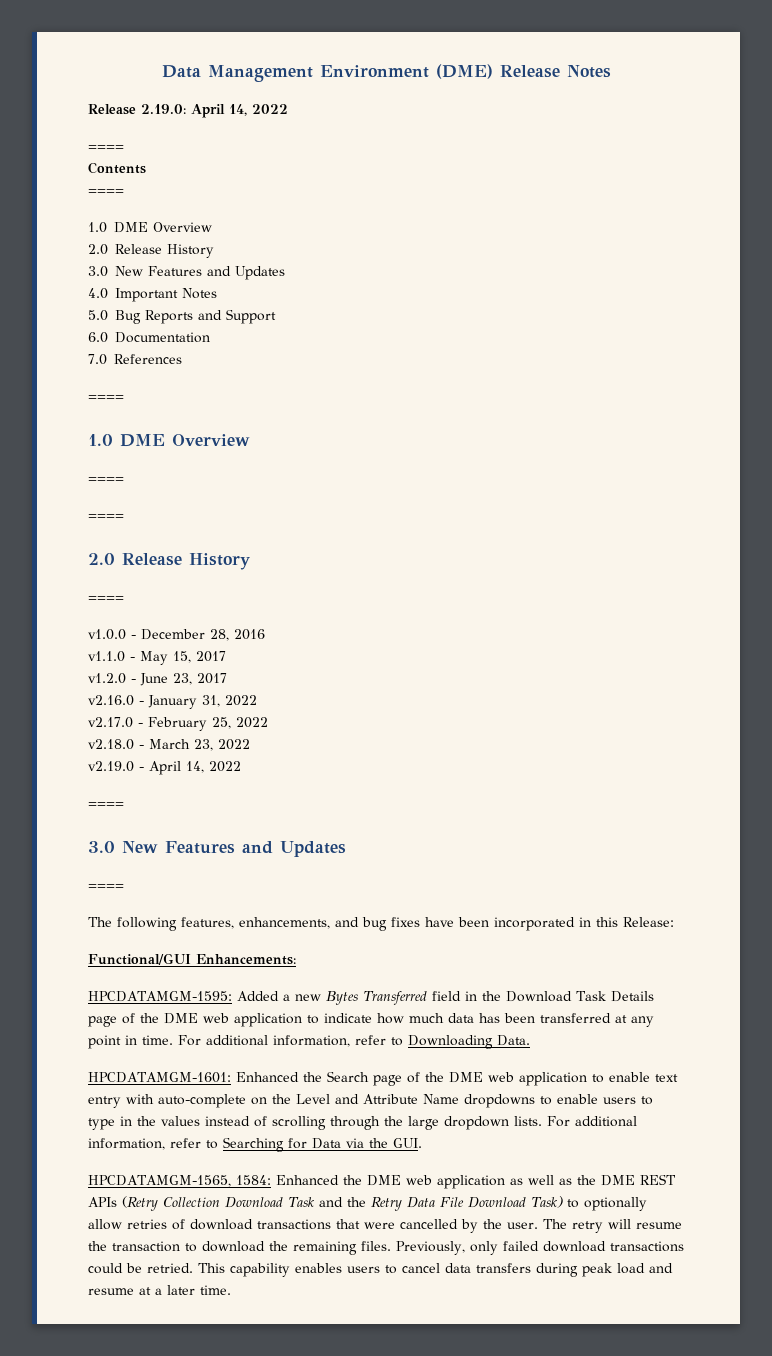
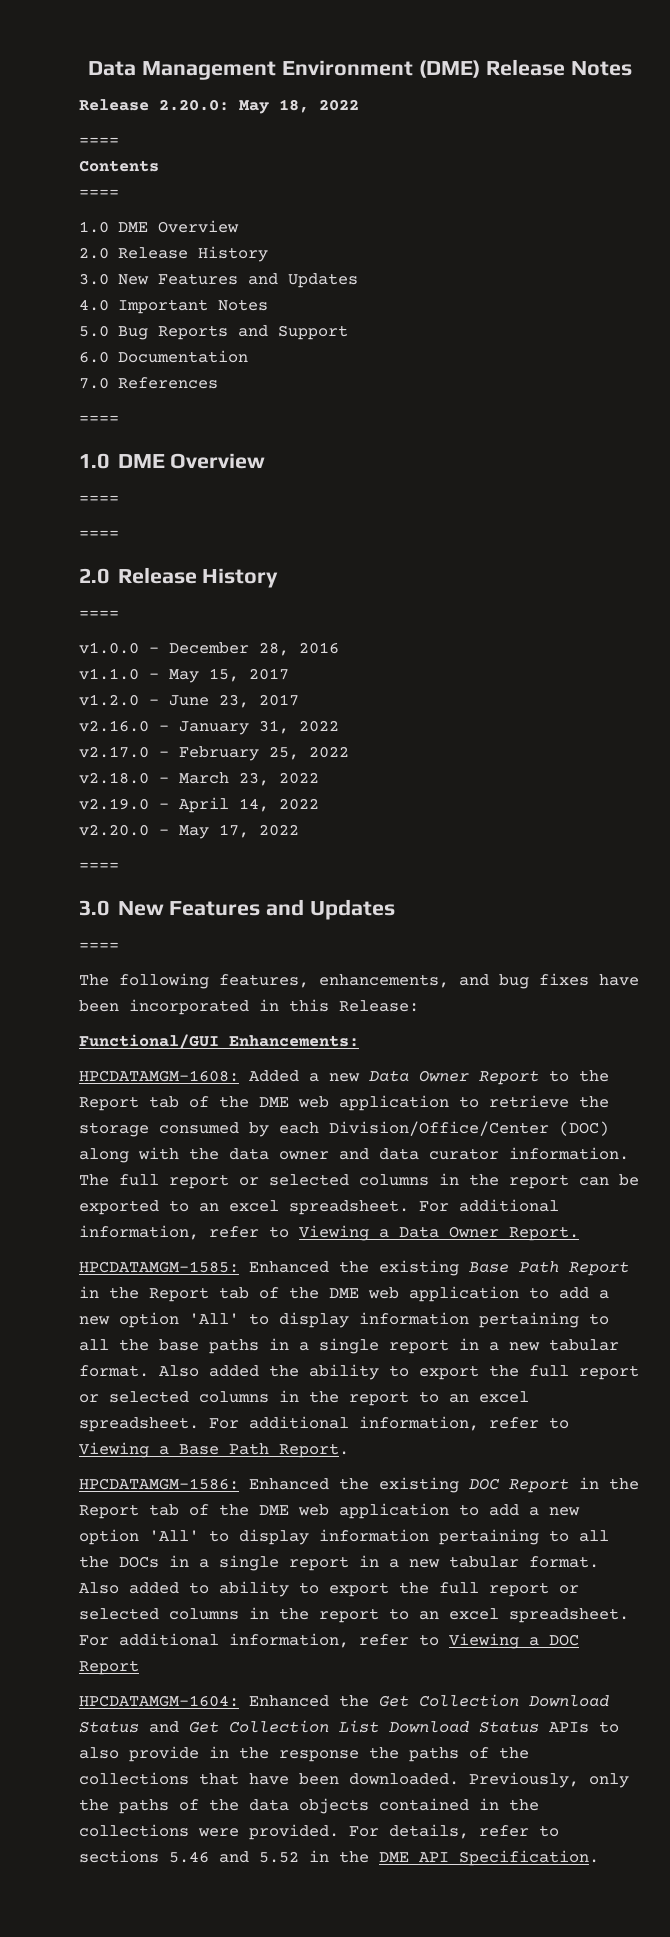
- Release 2.19.0: April 14, 2022
+ Release 2.20.0: May 18, 2022
+ v2.20.0 - May 17, 2022
- HPCDATAMGM-1595: Added a new Bytes Transferred field in the Download Task Details page of the DME web application to indicate how much data has been transferred at any point in time. For additional information, refer to Downloading Data.
- HPCDATAMGM-1601: Enhanced the Search page of the DME web application to enable text entry with auto-complete on the Level and Attribute Name dropdowns to enable users to type in the values instead of scrolling through the large dropdown lists. For additional information, refer to Searching for Data via the GUI.
- HPCDATAMGM-1565, 1584: Enhanced the DME web application as well as the DME REST APIs (Retry Collection Download Task and the Retry Data File Download Task) to optionally allow retries of download transactions that were cancelled by the user. The retry will resume the transaction to download the remaining files. Previously, only failed download transactions could be retried. This capability enables users to cancel data transfers during peak load and resume at a later time.
+ HPCDATAMGM-1608: Added a new Data Owner Report to the Report tab of the DME web application to retrieve the storage consumed by each Division/Office/Center (DOC) along with the data owner and data curator information. The full report or selected columns in the report can be exported to an excel spreadsheet. For additional information, refer to Viewing a Data Owner Report.
+ HPCDATAMGM-1585: Enhanced the existing Base Path Report in the Report tab of the DME web application to add a new option 'All' to display information pertaining to all the base paths in a single report in a new tabular format. Also added the ability to export the full report or selected columns in the report to an excel spreadsheet. For additional information, refer to Viewing a Base Path Report.
+ HPCDATAMGM-1586: Enhanced the existing DOC Report in the Report tab of the DME web application to add a new option 'All' to display information pertaining to all the DOCs in a single report in a new tabular format. Also added to ability to export the full report or selected columns in the report to an excel spreadsheet. For additional information, refer to Viewing a DOC Report
+ HPCDATAMGM-1604: Enhanced the Get Collection Download Status and Get Collection List Download Status APIs to also provide in the response the paths of the collections that have been downloaded. Previously, only the paths of the data objects contained in the collections were provided. For details, refer to sections 5.46 and 5.52 in the DME API Specification.

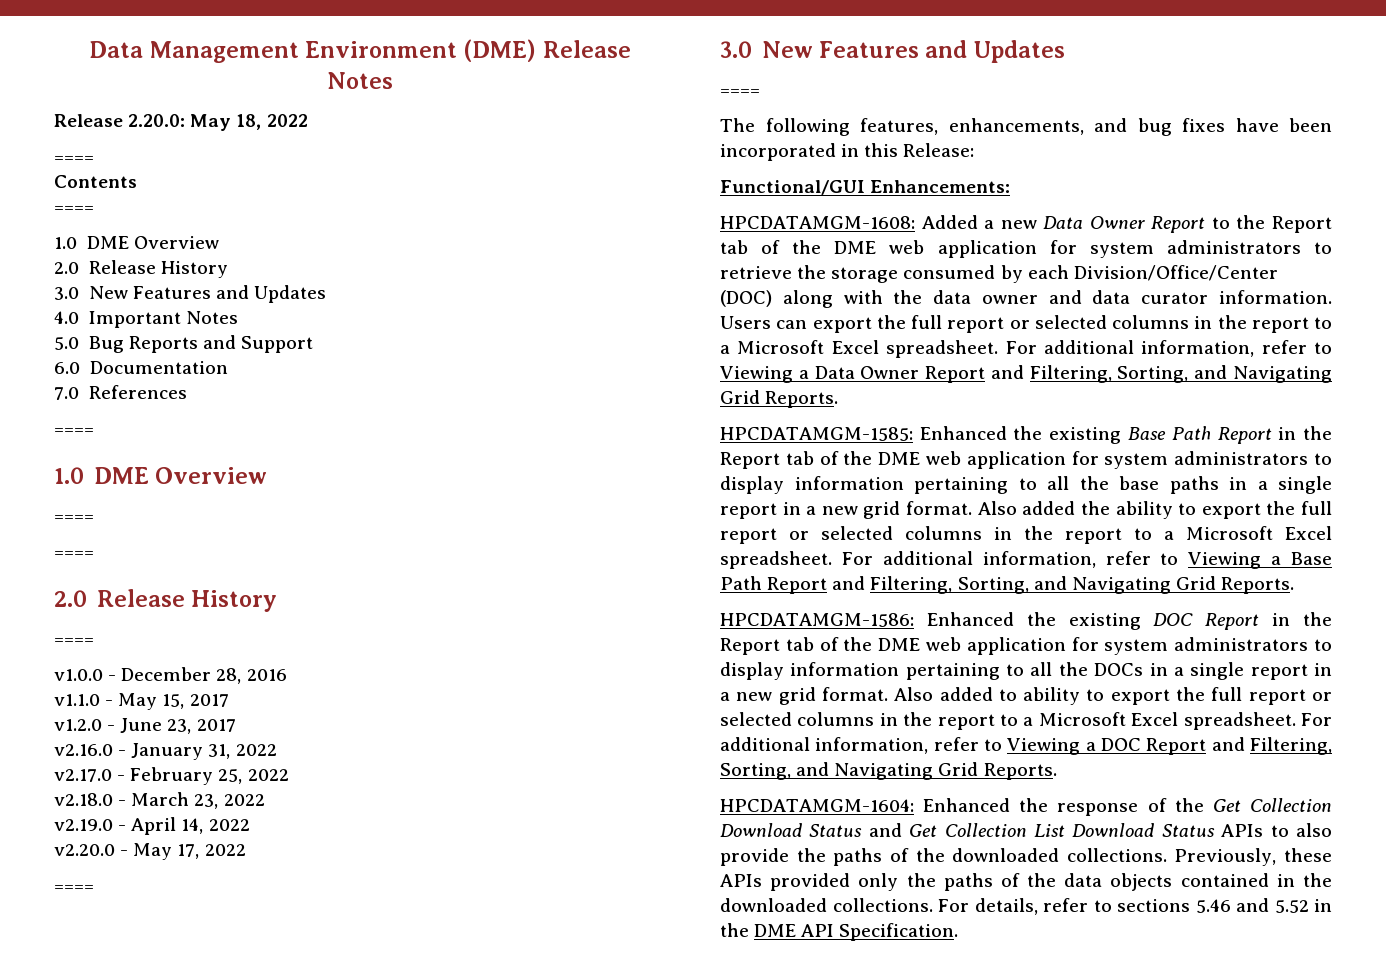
- HPCDATAMGM-1608: Added a new Data Owner Report to the Report tab of the DME web application to retrieve the storage consumed by each Division/Office/Center (DOC) along with the data owner and data curator information.
+ HPCDATAMGM-1608: Added a new Data Owner Report to the Report tab of the DME web application for system administrators to retrieve the storage consumed by each Division/Office/Center (DOC) along with the data owner and data curator information.
- The full report or selected columns in the report can be exported to an excel spreadsheet.
+ Users can export the full report or selected columns in the report to a Microsoft Excel spreadsheet.
- For additional information, refer to Viewing a Data Owner Report.
+ For additional information, refer to Viewing a Data Owner Report and Filtering, Sorting, and Navigating Grid Reports.
- HPCDATAMGM-1585: Enhanced the existing Base Path Report in the Report tab of the DME web application to add a new option 'All' to display information pertaining to all the base paths in a single report in a new tabular format.
+ HPCDATAMGM-1585: Enhanced the existing Base Path Report in the Report tab of the DME web application for system administrators to display information pertaining to all the base paths in a single report in a new grid format.
- Also added the ability to export the full report or selected columns in the report to an excel spreadsheet.
+ Also added the ability to export the full report or selected columns in the report to a Microsoft Excel spreadsheet.
- For additional information, refer to Viewing a Base Path Report.
+ For additional information, refer to Viewing a Base Path Report and Filtering, Sorting, and Navigating Grid Reports.
- HPCDATAMGM-1586: Enhanced the existing DOC Report in the Report tab of the DME web application to add a new option 'All' to display information pertaining to all the DOCs in a single report in a new tabular format.
+ HPCDATAMGM-1586: Enhanced the existing DOC Report in the Report tab of the DME web application for system administrators to display information pertaining to all the DOCs in a single report in a new grid format.
- Also added to ability to export the full report or selected columns in the report to an excel spreadsheet.
+ Also added to ability to export the full report or selected columns in the report to a Microsoft Excel spreadsheet.
- For additional information, refer to Viewing a DOC Report
+ For additional information, refer to Viewing a DOC Report and Filtering, Sorting, and Navigating Grid Reports.
- HPCDATAMGM-1604: Enhanced the Get Collection Download Status and Get Collection List Download Status APIs to also provide in the response the paths of the collections that have been downloaded. Previously, only the paths of the data objects contained in the collections were provided.
+ HPCDATAMGM-1604: Enhanced the response of the Get Collection Download Status and Get Collection List Download Status APIs to also provide the paths of the downloaded collections. Previously, these APIs provided only the paths of the data objects contained in the downloaded collections.

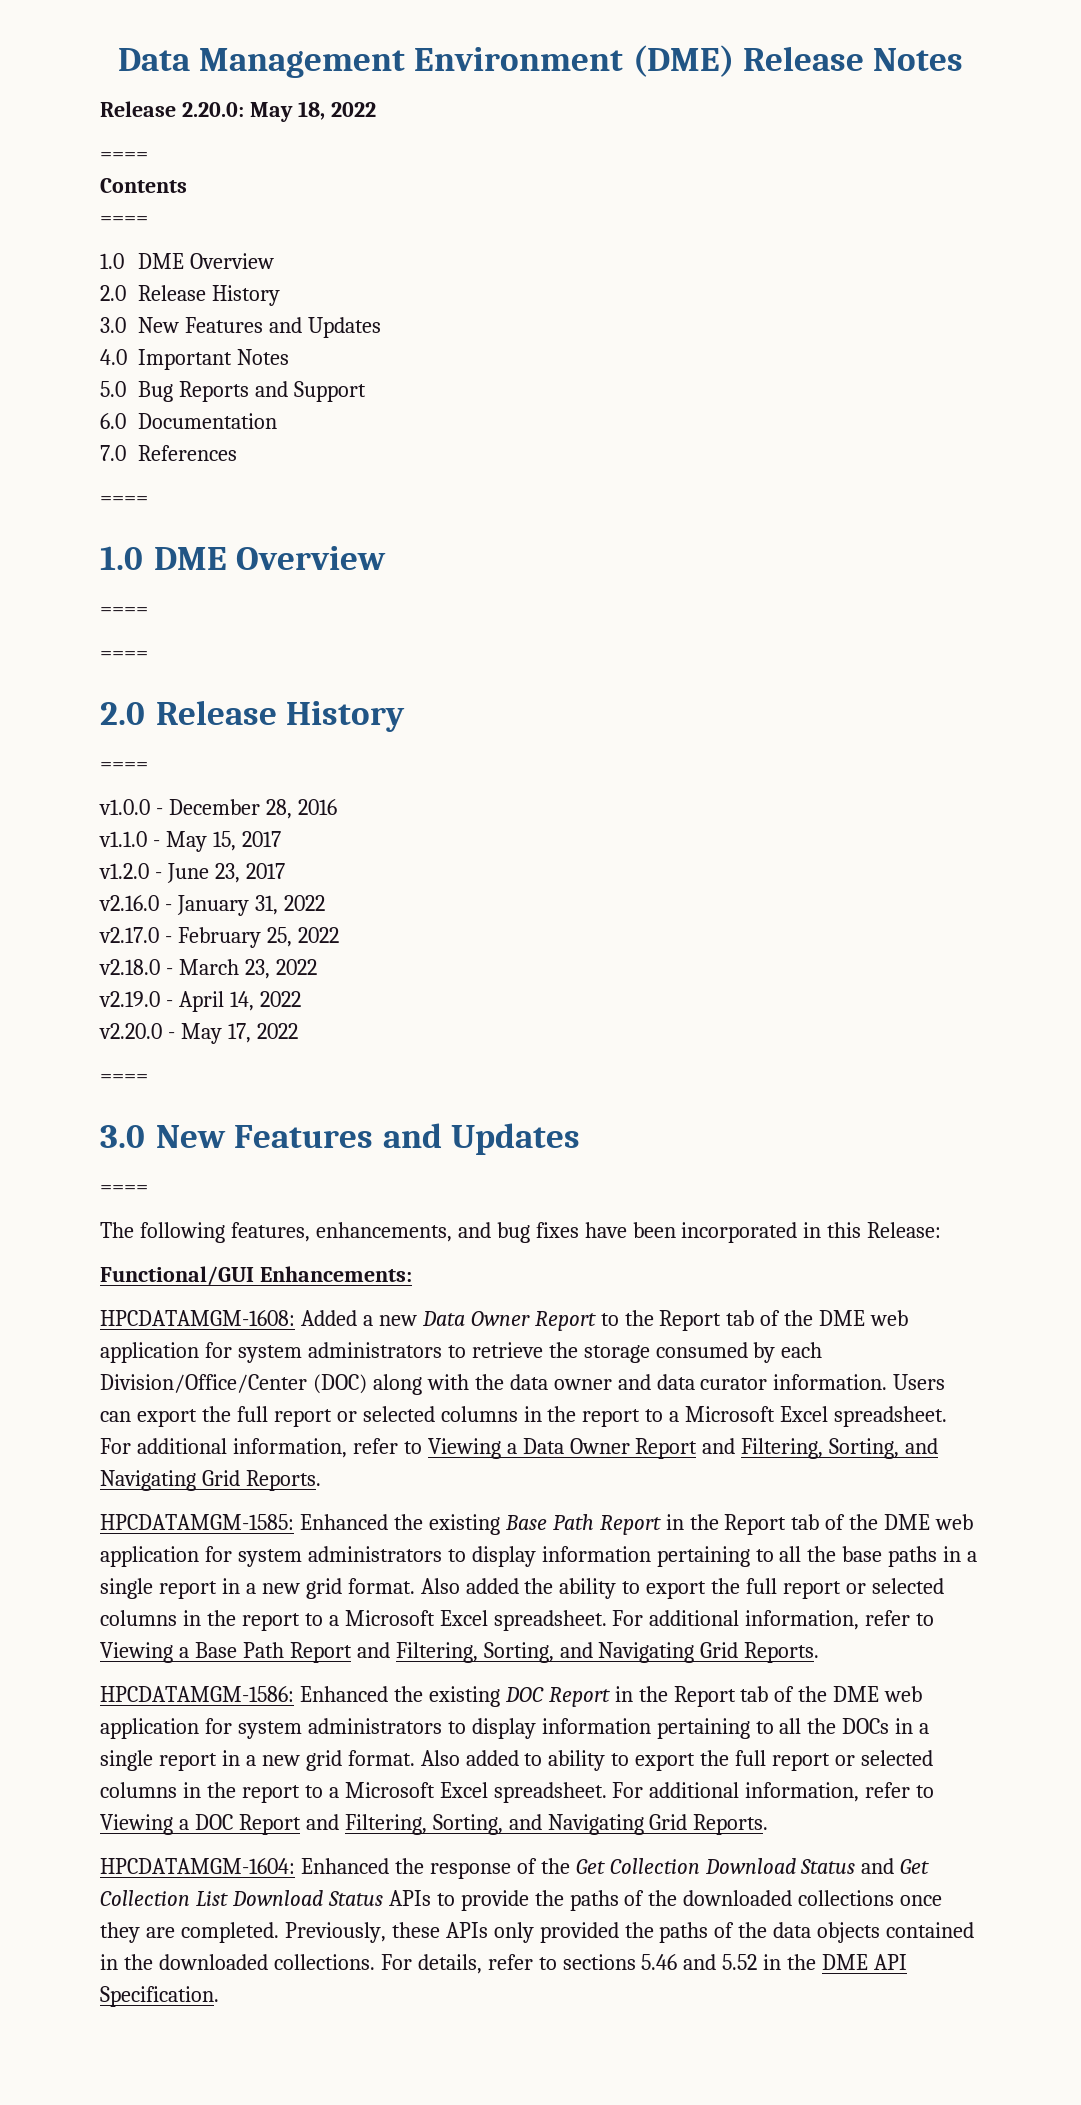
- HPCDATAMGM-1604: Enhanced the response of the Get Collection Download Status and Get Collection List Download Status APIs to also provide the paths of the downloaded collections.
+ HPCDATAMGM-1604: Enhanced the response of the Get Collection Download Status and Get Collection List Download Status APIs to provide the paths of the downloaded collections once they are completed.
- Previously, these APIs provided only the paths of the data objects contained in the downloaded collections.
+ Previously, these APIs only provided the paths of the data objects contained in the downloaded collections.

